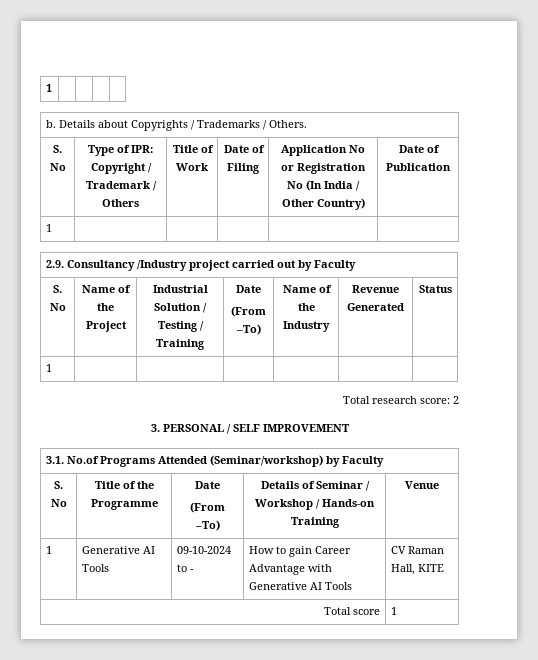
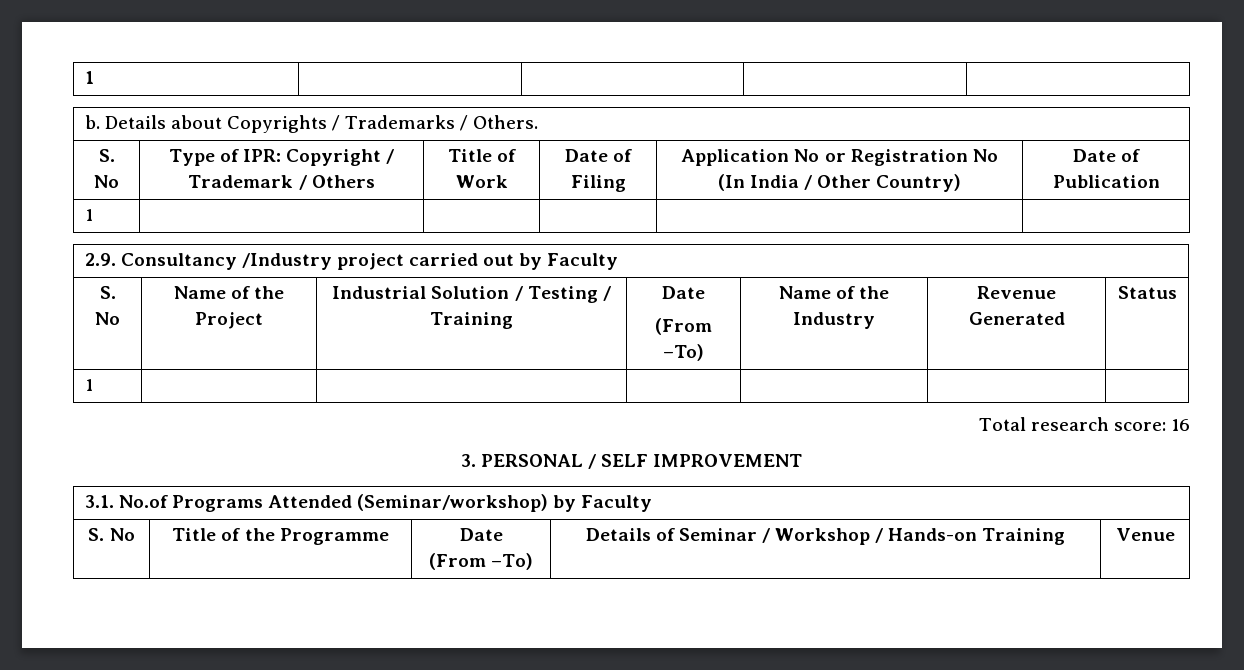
- Total research score: 2
+ Total research score: 16
- 1 | Generative AI Tools | 09-10-2024 to - | How to gain Career Advantage with Generative AI Tools | CV Raman Hall, KITE
- Total score | 1

